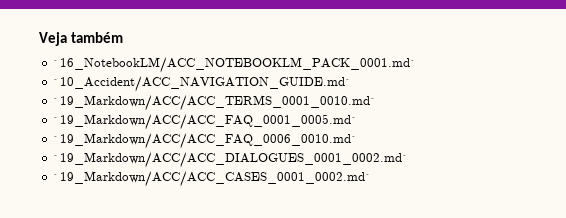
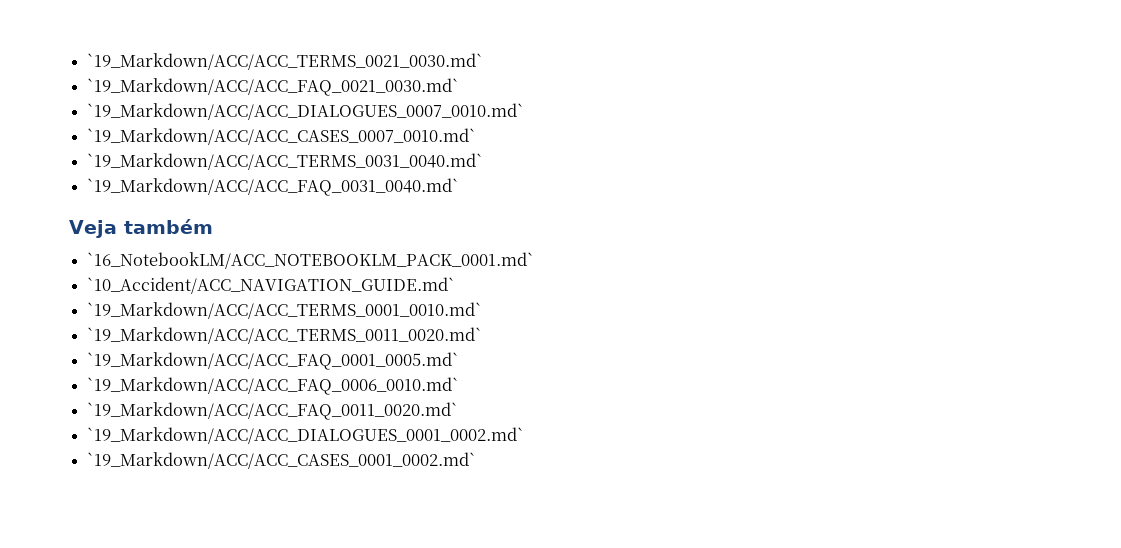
+ `19_Markdown/ACC/ACC_TERMS_0021_0030.md`
+ `19_Markdown/ACC/ACC_FAQ_0021_0030.md`
+ `19_Markdown/ACC/ACC_DIALOGUES_0007_0010.md`
+ `19_Markdown/ACC/ACC_CASES_0007_0010.md`
+ `19_Markdown/ACC/ACC_TERMS_0031_0040.md`
+ `19_Markdown/ACC/ACC_FAQ_0031_0040.md`
+ `19_Markdown/ACC/ACC_TERMS_0011_0020.md`
+ `19_Markdown/ACC/ACC_FAQ_0011_0020.md`

